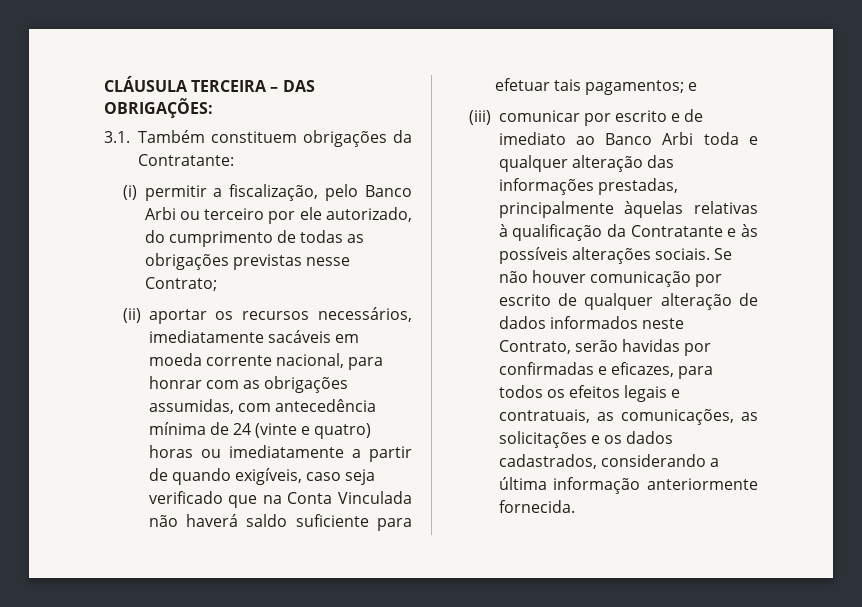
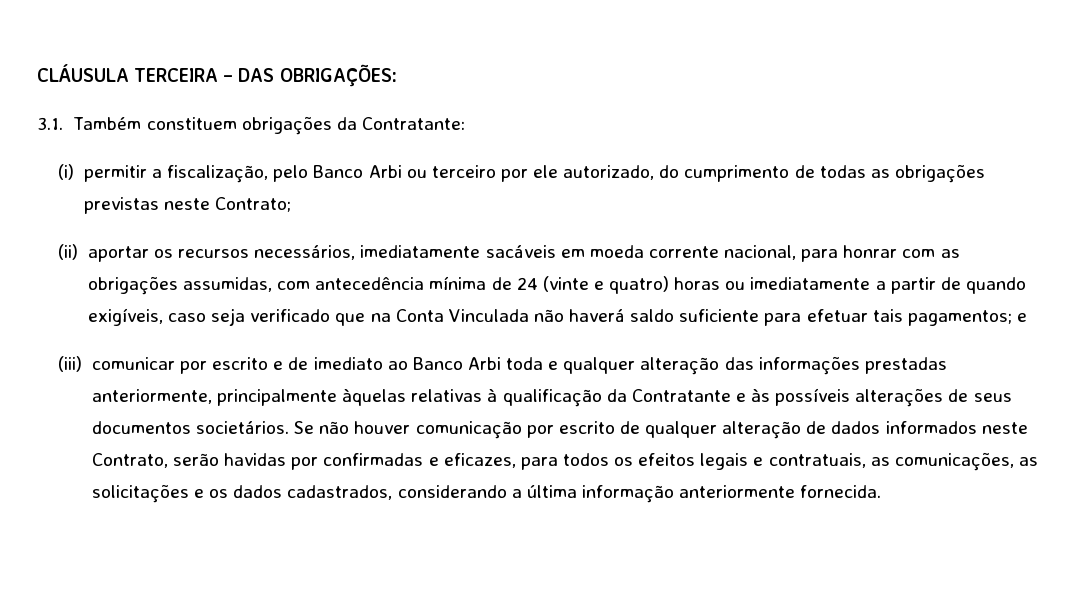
- (i) permitir a fiscalização, pelo Banco Arbi ou terceiro por ele autorizado, do cumprimento de todas as obrigações previstas nesse Contrato;
+ (i) permitir a fiscalização, pelo Banco Arbi ou terceiro por ele autorizado, do cumprimento de todas as obrigações previstas neste Contrato;
- (iii) comunicar por escrito e de imediato ao Banco Arbi toda e qualquer alteração das informações prestadas, principalmente àquelas relativas à qualificação da Contratante e às possíveis alterações sociais.
+ (iii) comunicar por escrito e de imediato ao Banco Arbi toda e qualquer alteração das informações prestadas anteriormente, principalmente àquelas relativas à qualificação da Contratante e às possíveis alterações de seus documentos societários.

